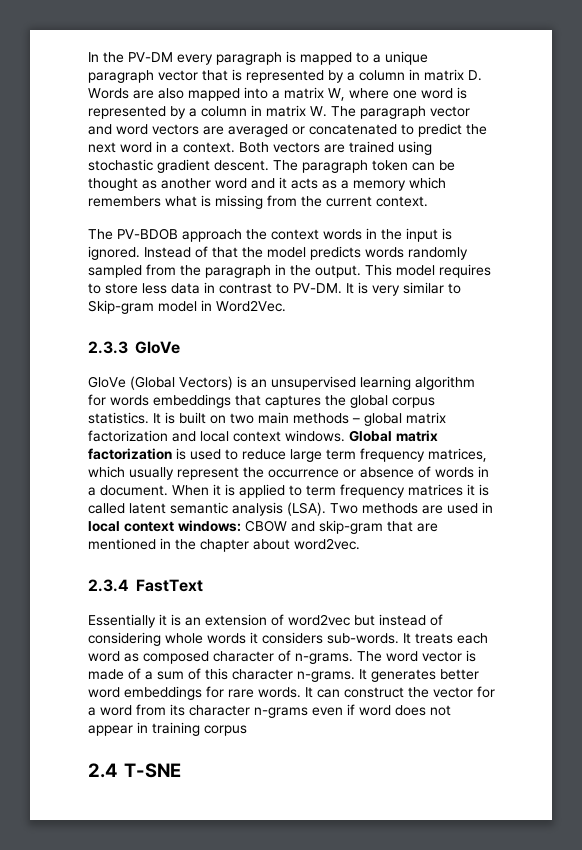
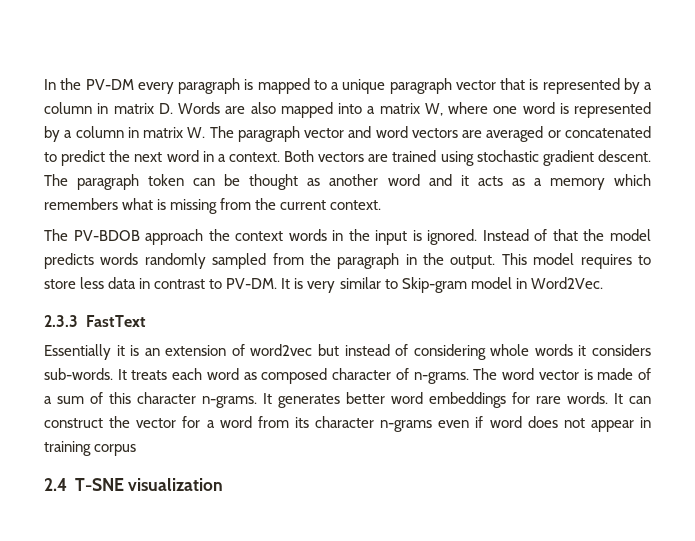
- 2.3.3 GloVe
- GloVe (Global Vectors) is an unsupervised learning algorithm for words embeddings that captures the global corpus statistics. It is built on two main methods – global matrix factorization and local context windows. Global matrix factorization is used to reduce large term frequency matrices, which usually represent the occurrence or absence of words in a document. When it is applied to term frequency matrices it is called latent semantic analysis (LSA). Two methods are used in local context windows: CBOW and skip-gram that are mentioned in the chapter about word2vec.
- 2.3.4 FastText
+ 2.3.3 FastText
- 2.4 T-SNE
+ 2.4 T-SNE visualization

